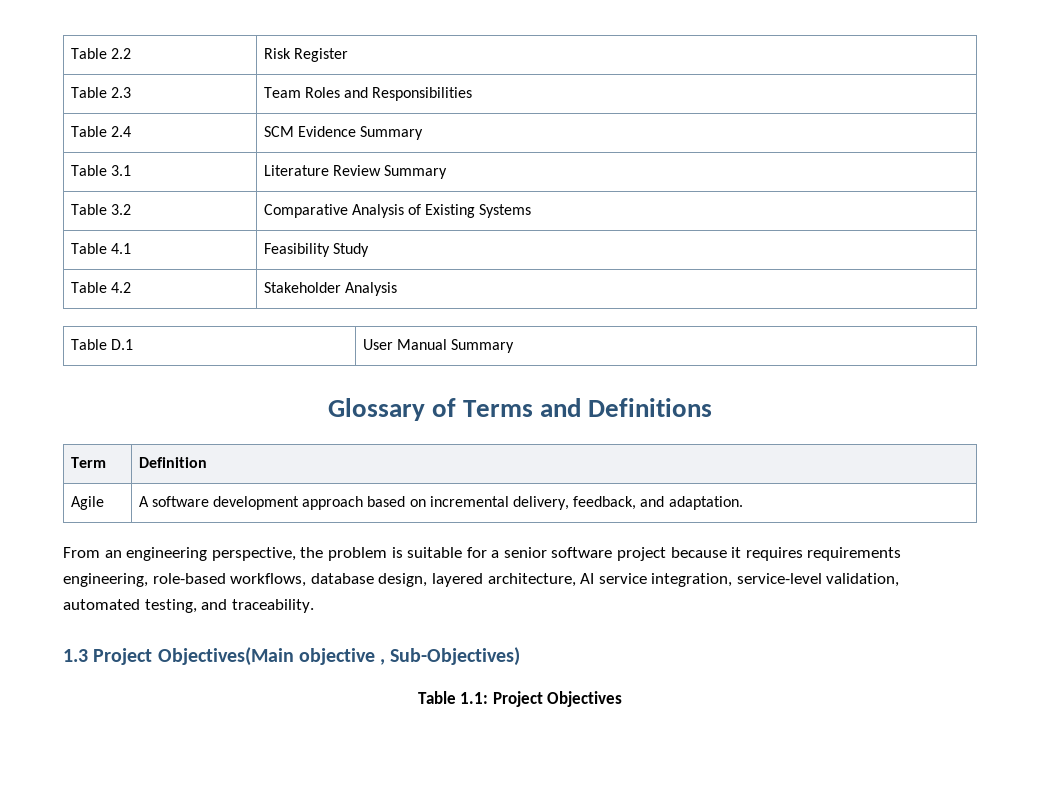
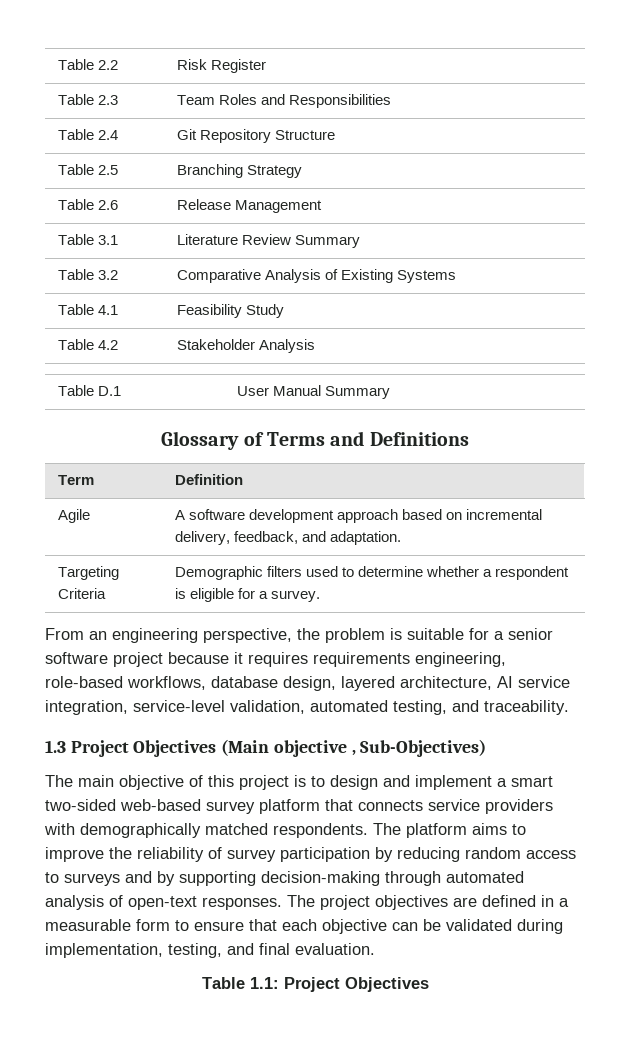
- Table 2.4 | SCM Evidence Summary
+ Table 2.4 | Git Repository Structure
+ Table 2.5 | Branching Strategy
+ Table 2.6 | Release Management
+ Targeting Criteria | Demographic filters used to determine whether a respondent is eligible for a survey.
- 1.3 Project Objectives(Main objective , Sub-Objectives)
+ 1.3 Project Objectives (Main objective , Sub-Objectives)
+ The main objective of this project is to design and implement a smart two-sided web-based survey platform that connects service providers with demographically matched respondents. The platform aims to improve the reliability of survey participation by reducing random access to surveys and by supporting decision-making through automated analysis of open-text responses. The project objectives are defined in a measurable form to ensure that each objective can be validated during implementation, testing, and final evaluation.

